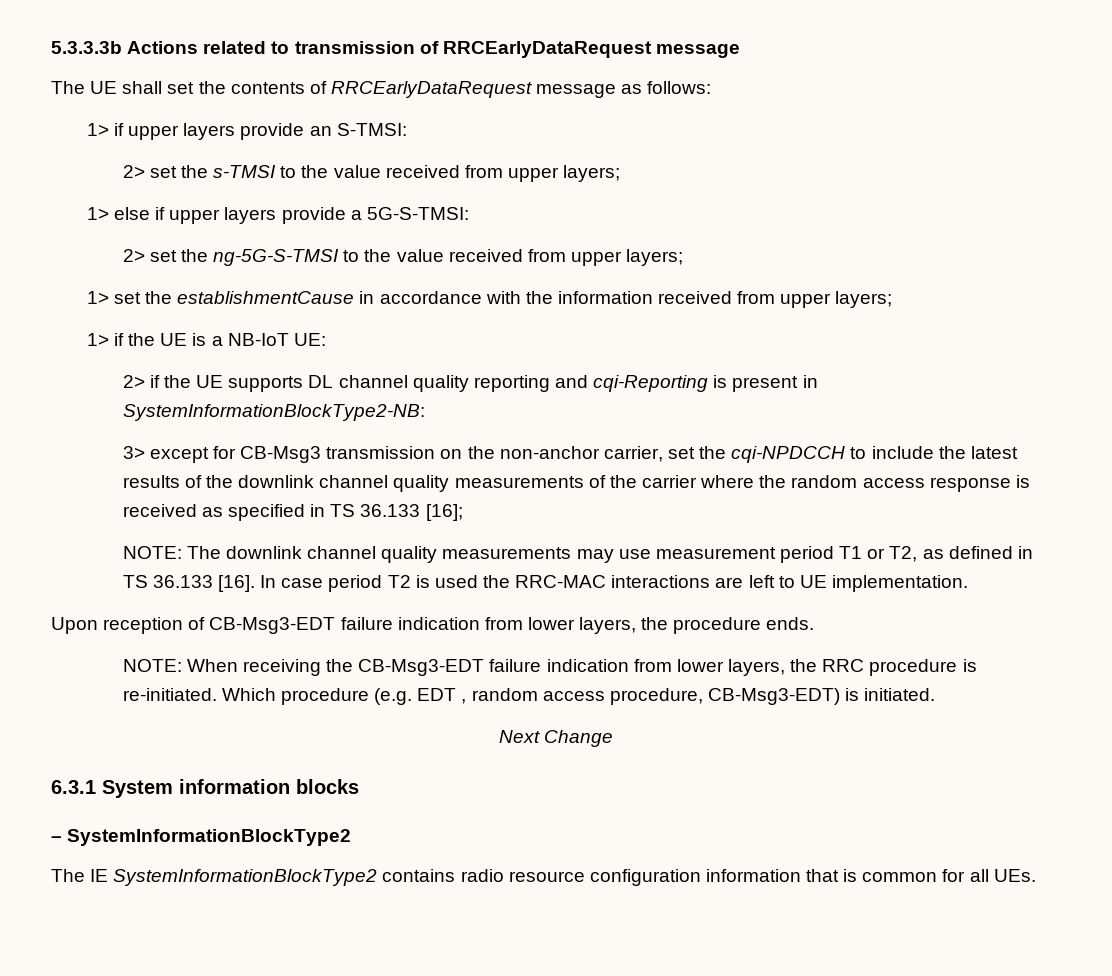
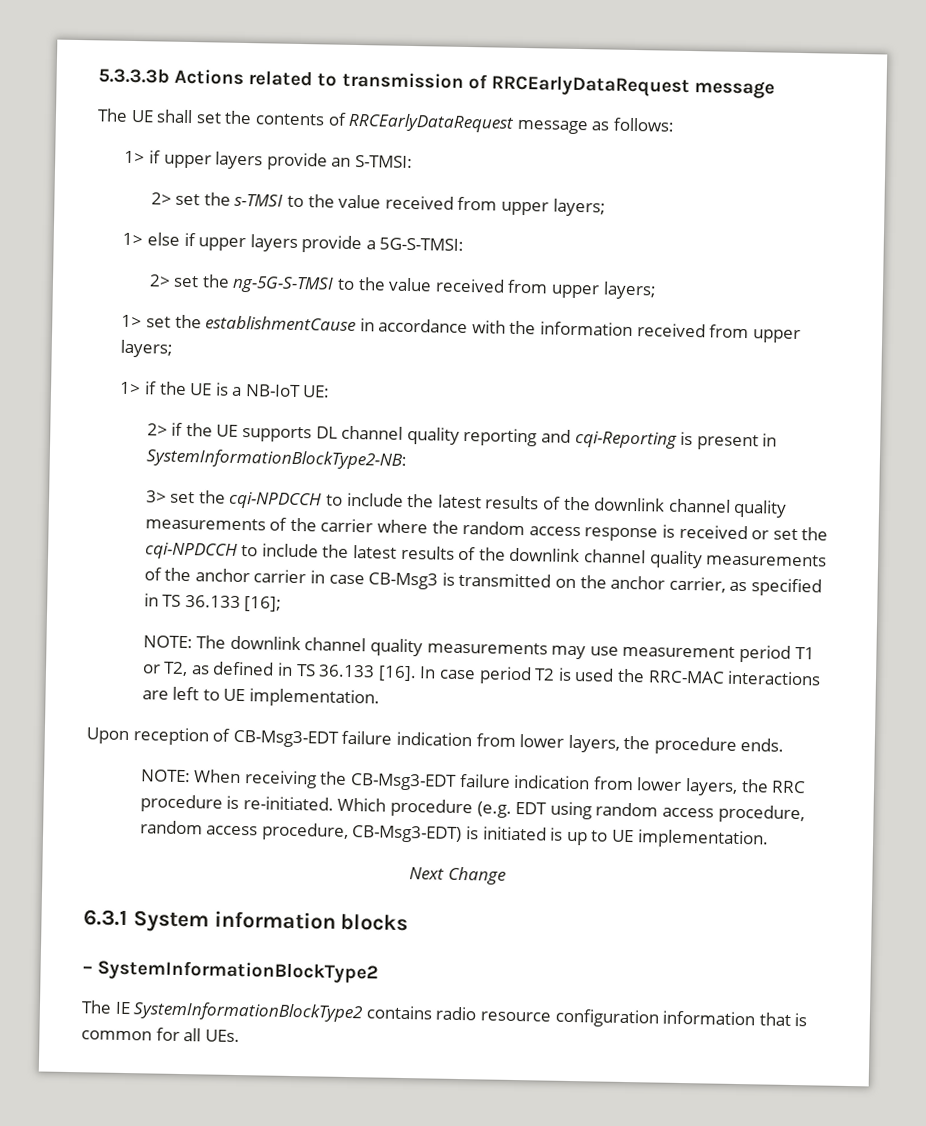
- 3> except for CB-Msg3 transmission on the non-anchor carrier, set the cqi-NPDCCH to include the latest results of the downlink channel quality measurements of the carrier where the random access response is received as specified in TS 36.133 [16];
+ 3> set the cqi-NPDCCH to include the latest results of the downlink channel quality measurements of the carrier where the random access response is received or set the cqi-NPDCCH to include the latest results of the downlink channel quality measurements of the anchor carrier in case CB-Msg3 is transmitted on the anchor carrier, as specified in TS 36.133 [16];
- Which procedure (e.g. EDT , random access procedure, CB-Msg3-EDT) is initiated.
+ Which procedure (e.g. EDT using random access procedure, random access procedure, CB-Msg3-EDT) is initiated is up to UE implementation.

